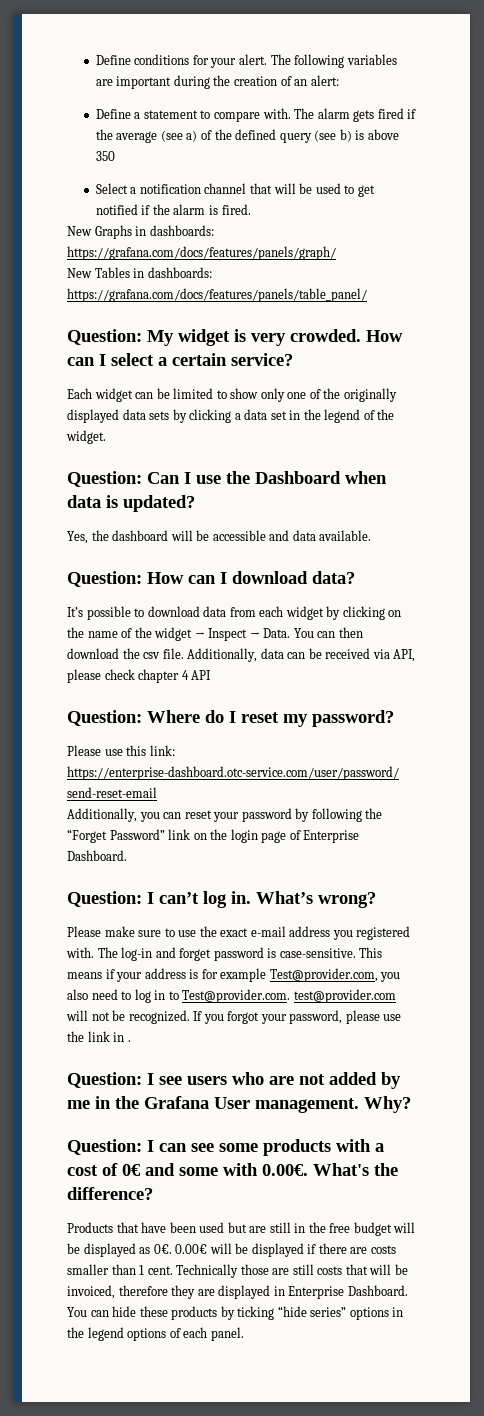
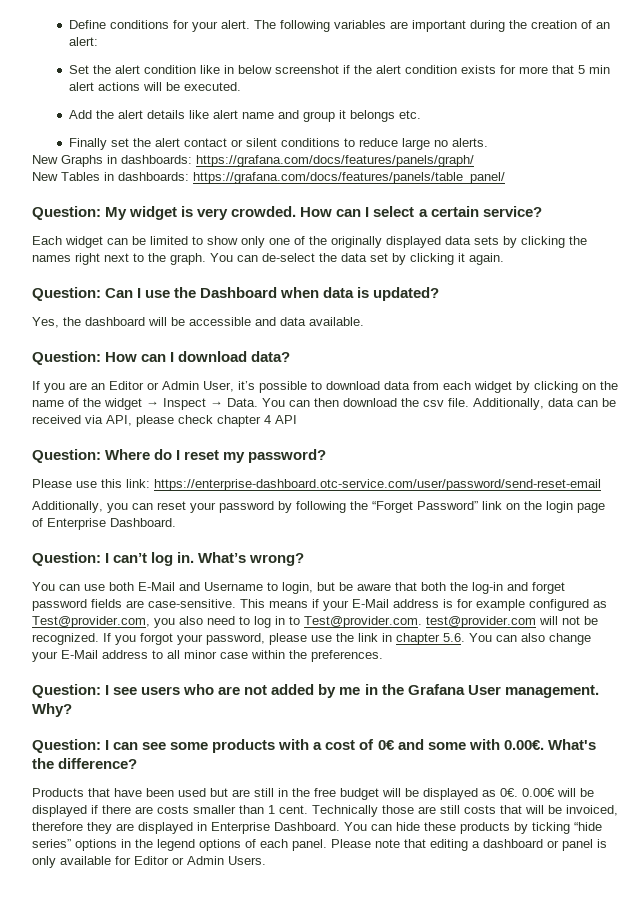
- Define a statement to compare with. The alarm gets fired if the average (see a) of the defined query (see b) is above 350
- Select a notification channel that will be used to get notified if the alarm is fired.
+ Set the alert condition like in below screenshot if the alert condition exists for more that 5 min alert actions will be executed.
+ Add the alert details like alert name and group it belongs etc.
+ Finally set the alert contact or silent conditions to reduce large no alerts.
- Each widget can be limited to show only one of the originally displayed data sets by clicking a data set in the legend of the widget.
+ Each widget can be limited to show only one of the originally displayed data sets by clicking the names right next to the graph. You can de-select the data set by clicking it again.
- It’s possible to download data from each widget by clicking on the name of the widget → Inspect → Data.
+ If you are an Editor or Admin User, it’s possible to download data from each widget by clicking on the name of the widget → Inspect → Data.
- Please make sure to use the exact e-mail address you registered with. The log-in and forget password is case-sensitive.
+ You can use both E-Mail and Username to login, but be aware that both the log-in and forget password fields are case-sensitive.
- This means if your address is for example Test@provider.com, you also need to log in to Test@provider.com. test@provider.com will not be recognized.
+ This means if your E-Mail address is for example configured as Test@provider.com, you also need to log in to Test@provider.com. test@provider.com will not be recognized.
- If you forgot your password, please use the link in .
+ If you forgot your password, please use the link in chapter 5.6. You can also change your E-Mail address to all minor case within the preferences.
+ Please note that editing a dashboard or panel is only available for Editor or Admin Users.

